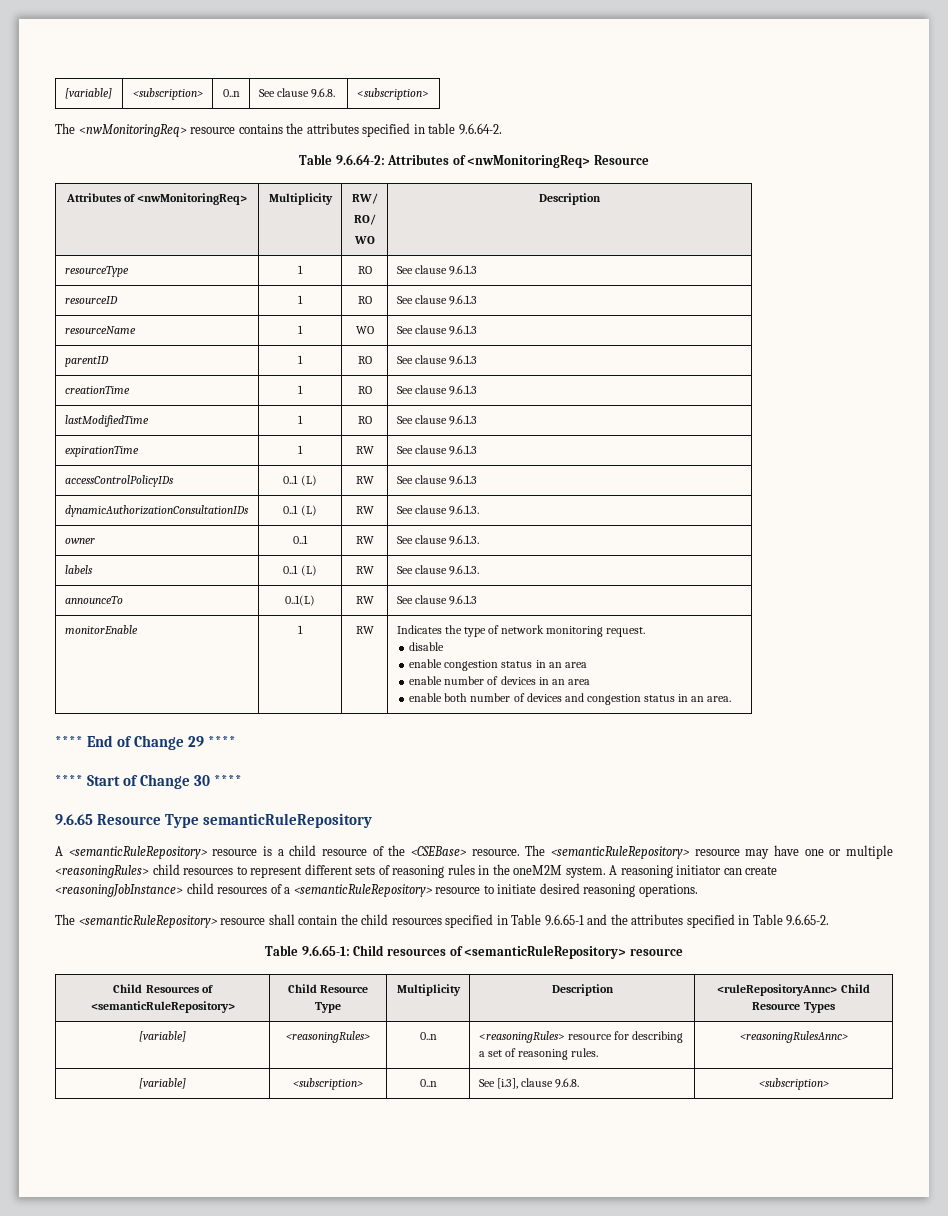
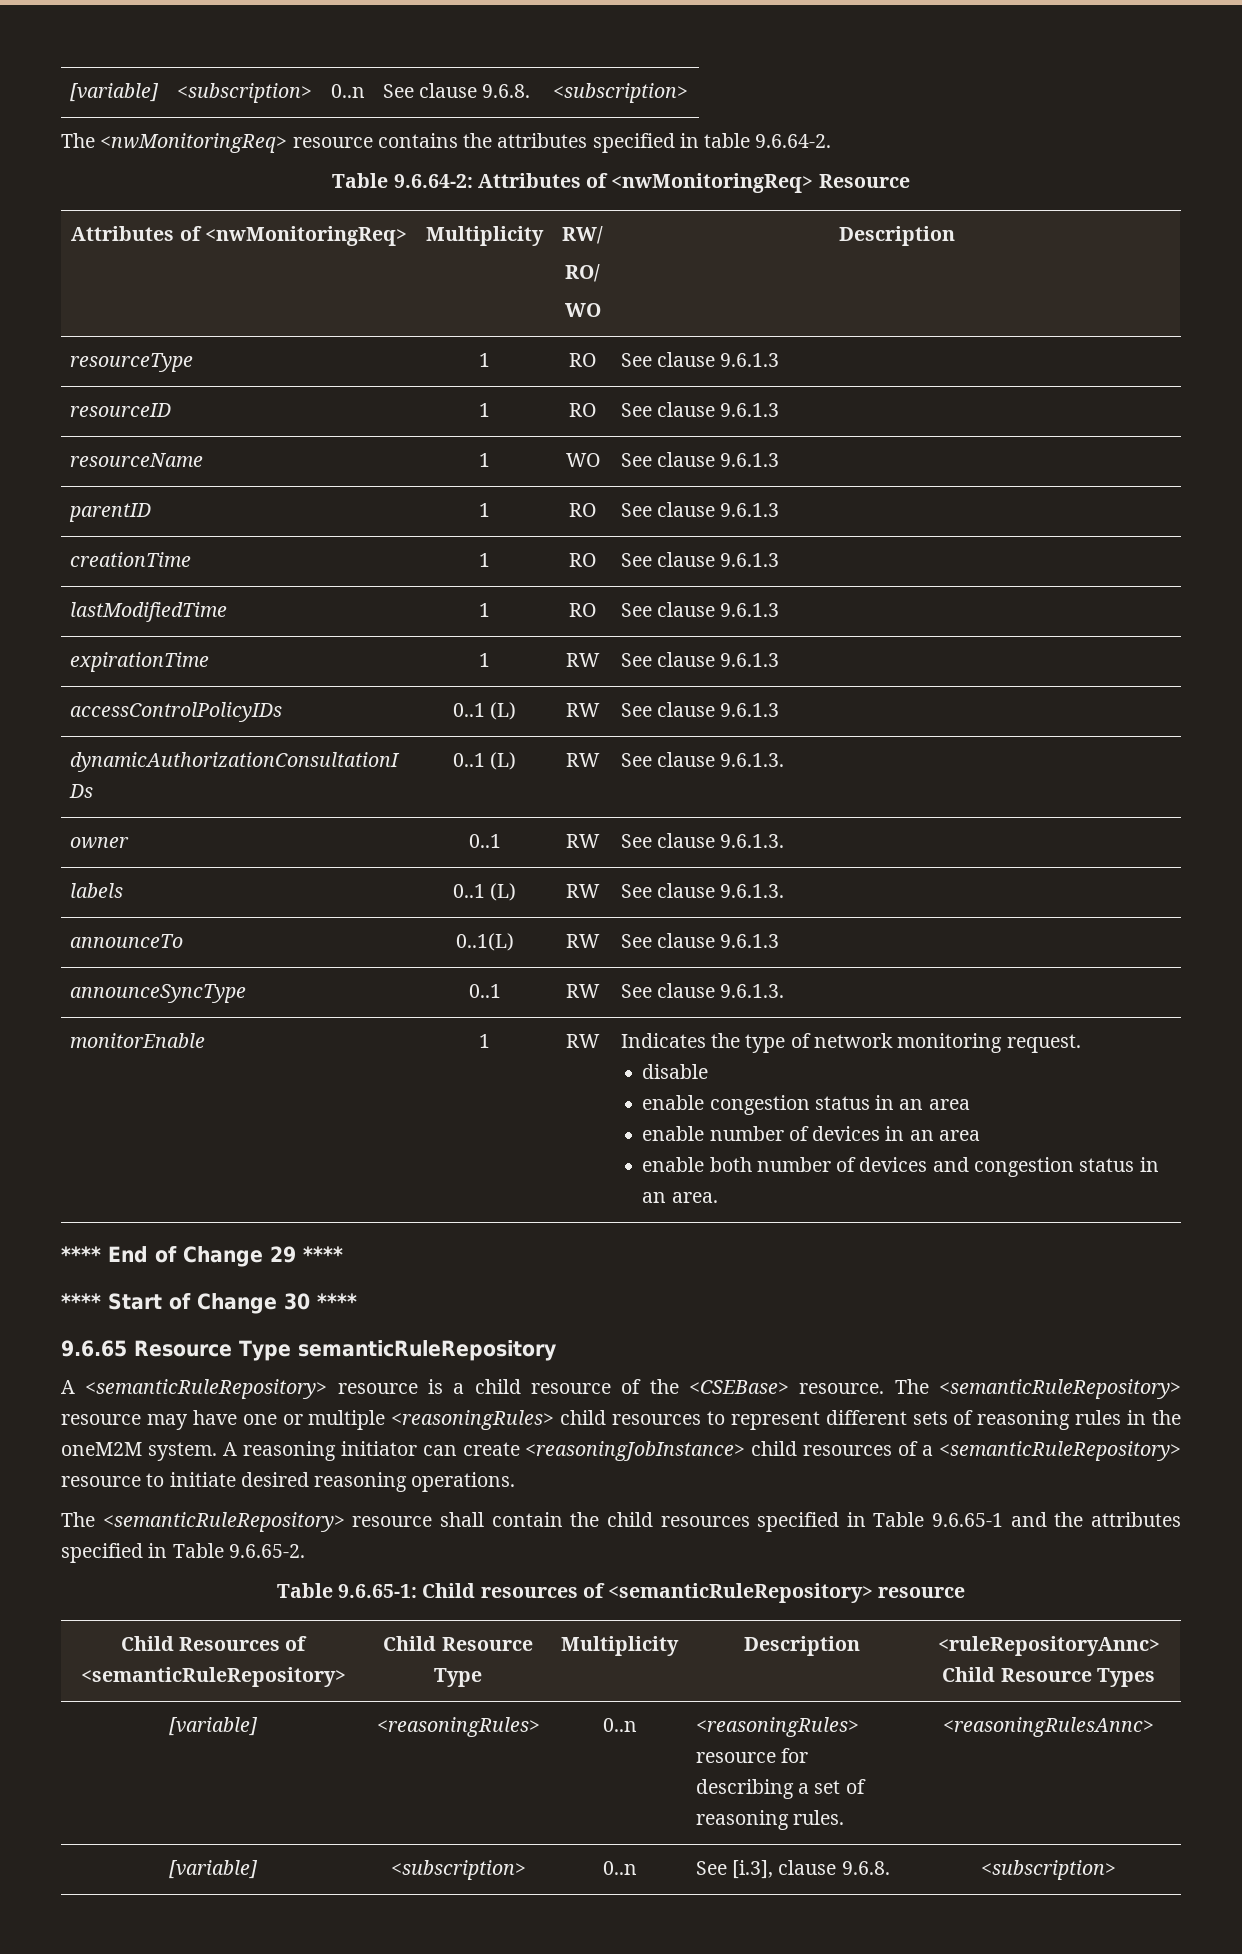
+ announceSyncType | 0..1 | RW | See clause 9.6.1.3.

